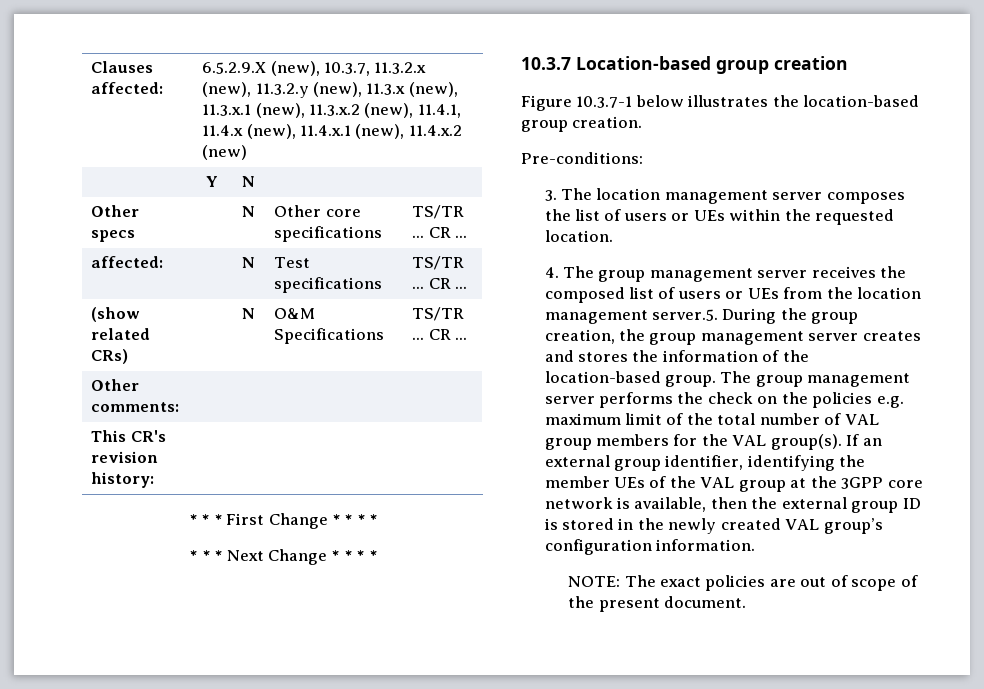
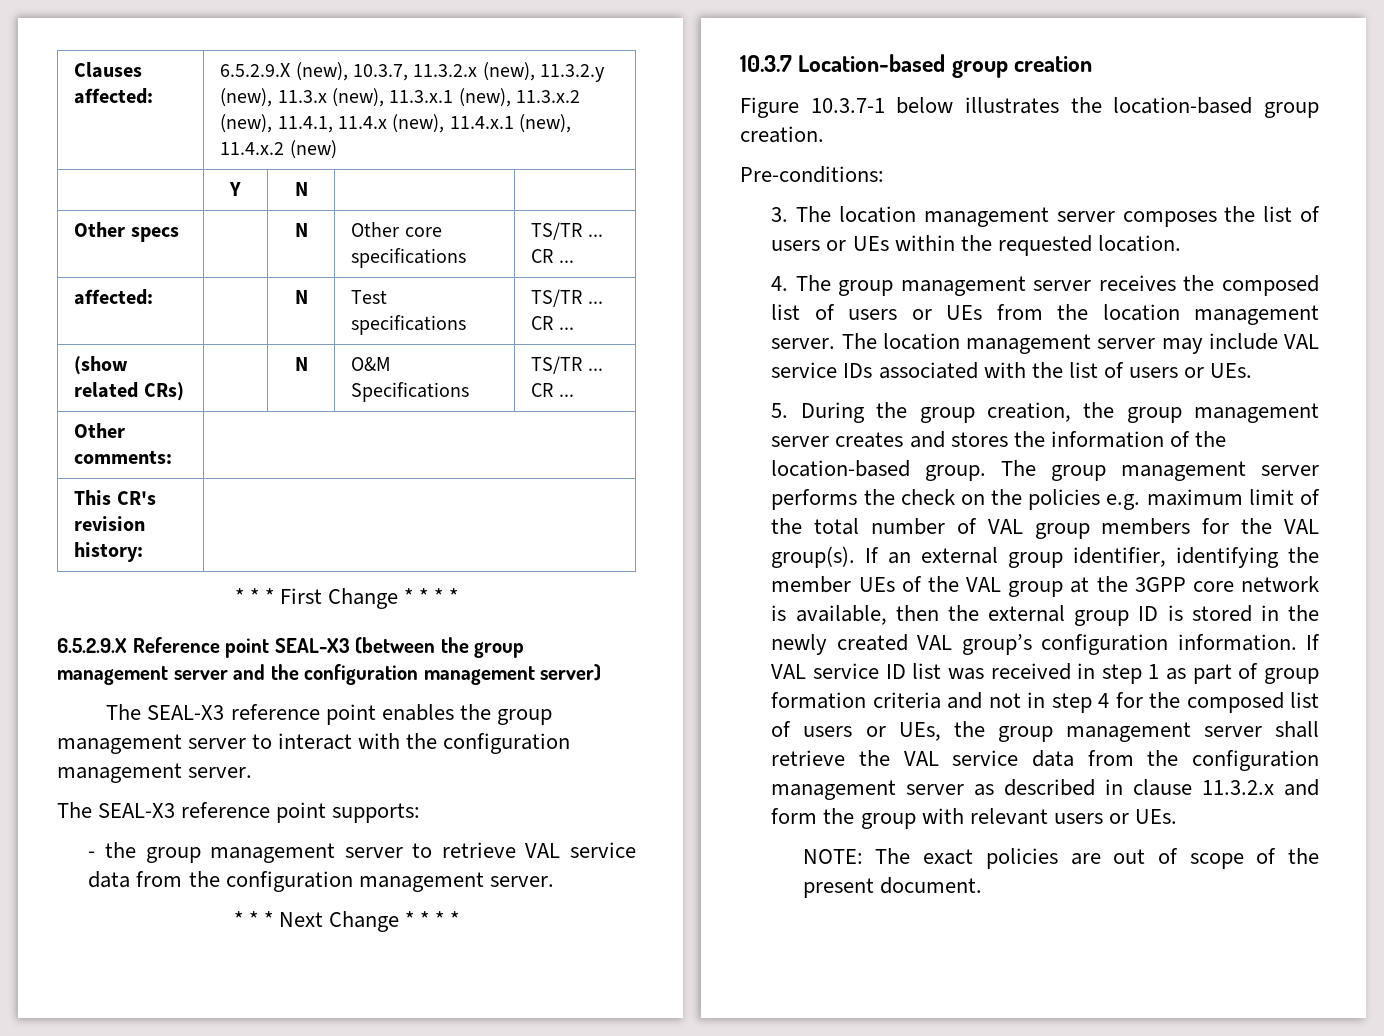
+ 6.5.2.9.X Reference point SEAL-X3 (between the group management server and the configuration management server)
+ The SEAL-X3 reference point enables the group management server to interact with the configuration management server.
+ The SEAL-X3 reference point supports:
+ - the group management server to retrieve VAL service data from the configuration management server.
- 4. The group management server receives the composed list of users or UEs from the location management server.5. During the group creation, the group management server creates and stores the information of the location-based group.
+ 4. The group management server receives the composed list of users or UEs from the location management server. The location management server may include VAL service IDs associated with the list of users or UEs.
+ 5. During the group creation, the group management server creates and stores the information of the location-based group.
+ If VAL service ID list was received in step 1 as part of group formation criteria and not in step 4 for the composed list of users or UEs, the group management server shall retrieve the VAL service data from the configuration management server as described in clause 11.3.2.x and form the group with relevant users or UEs.

